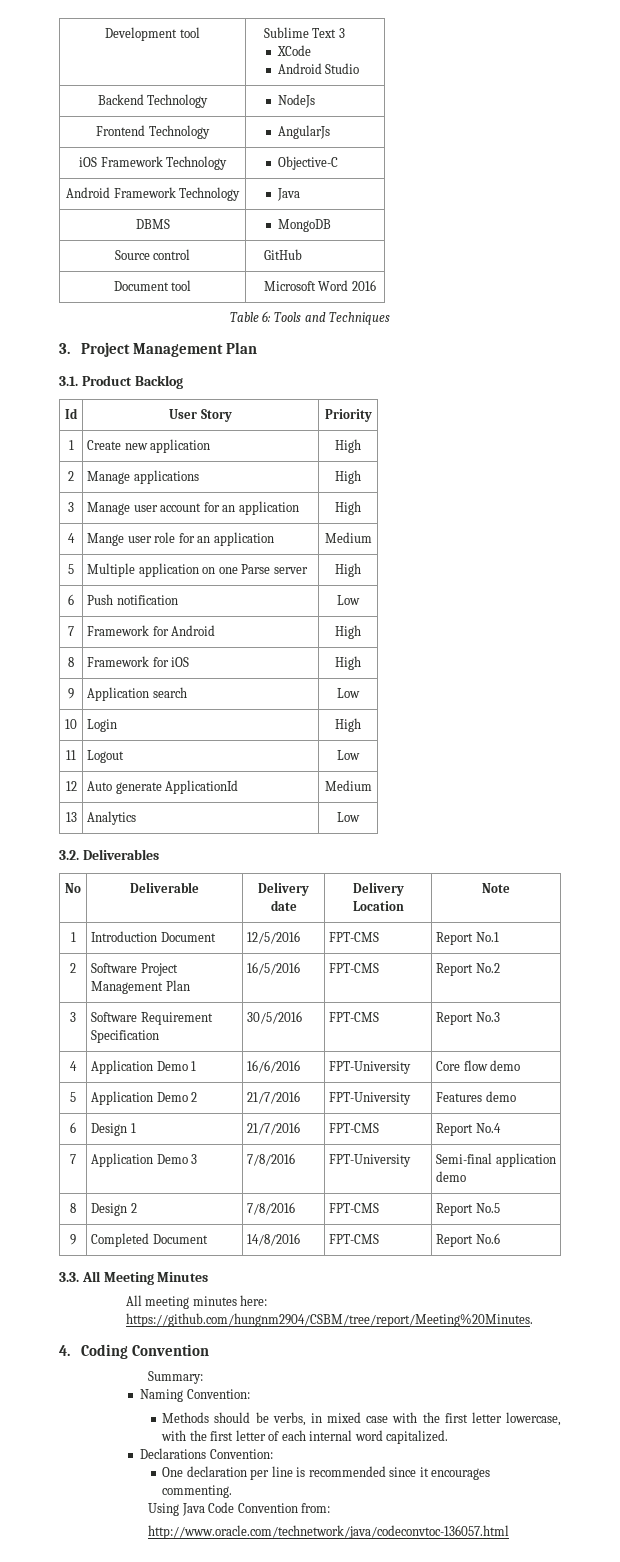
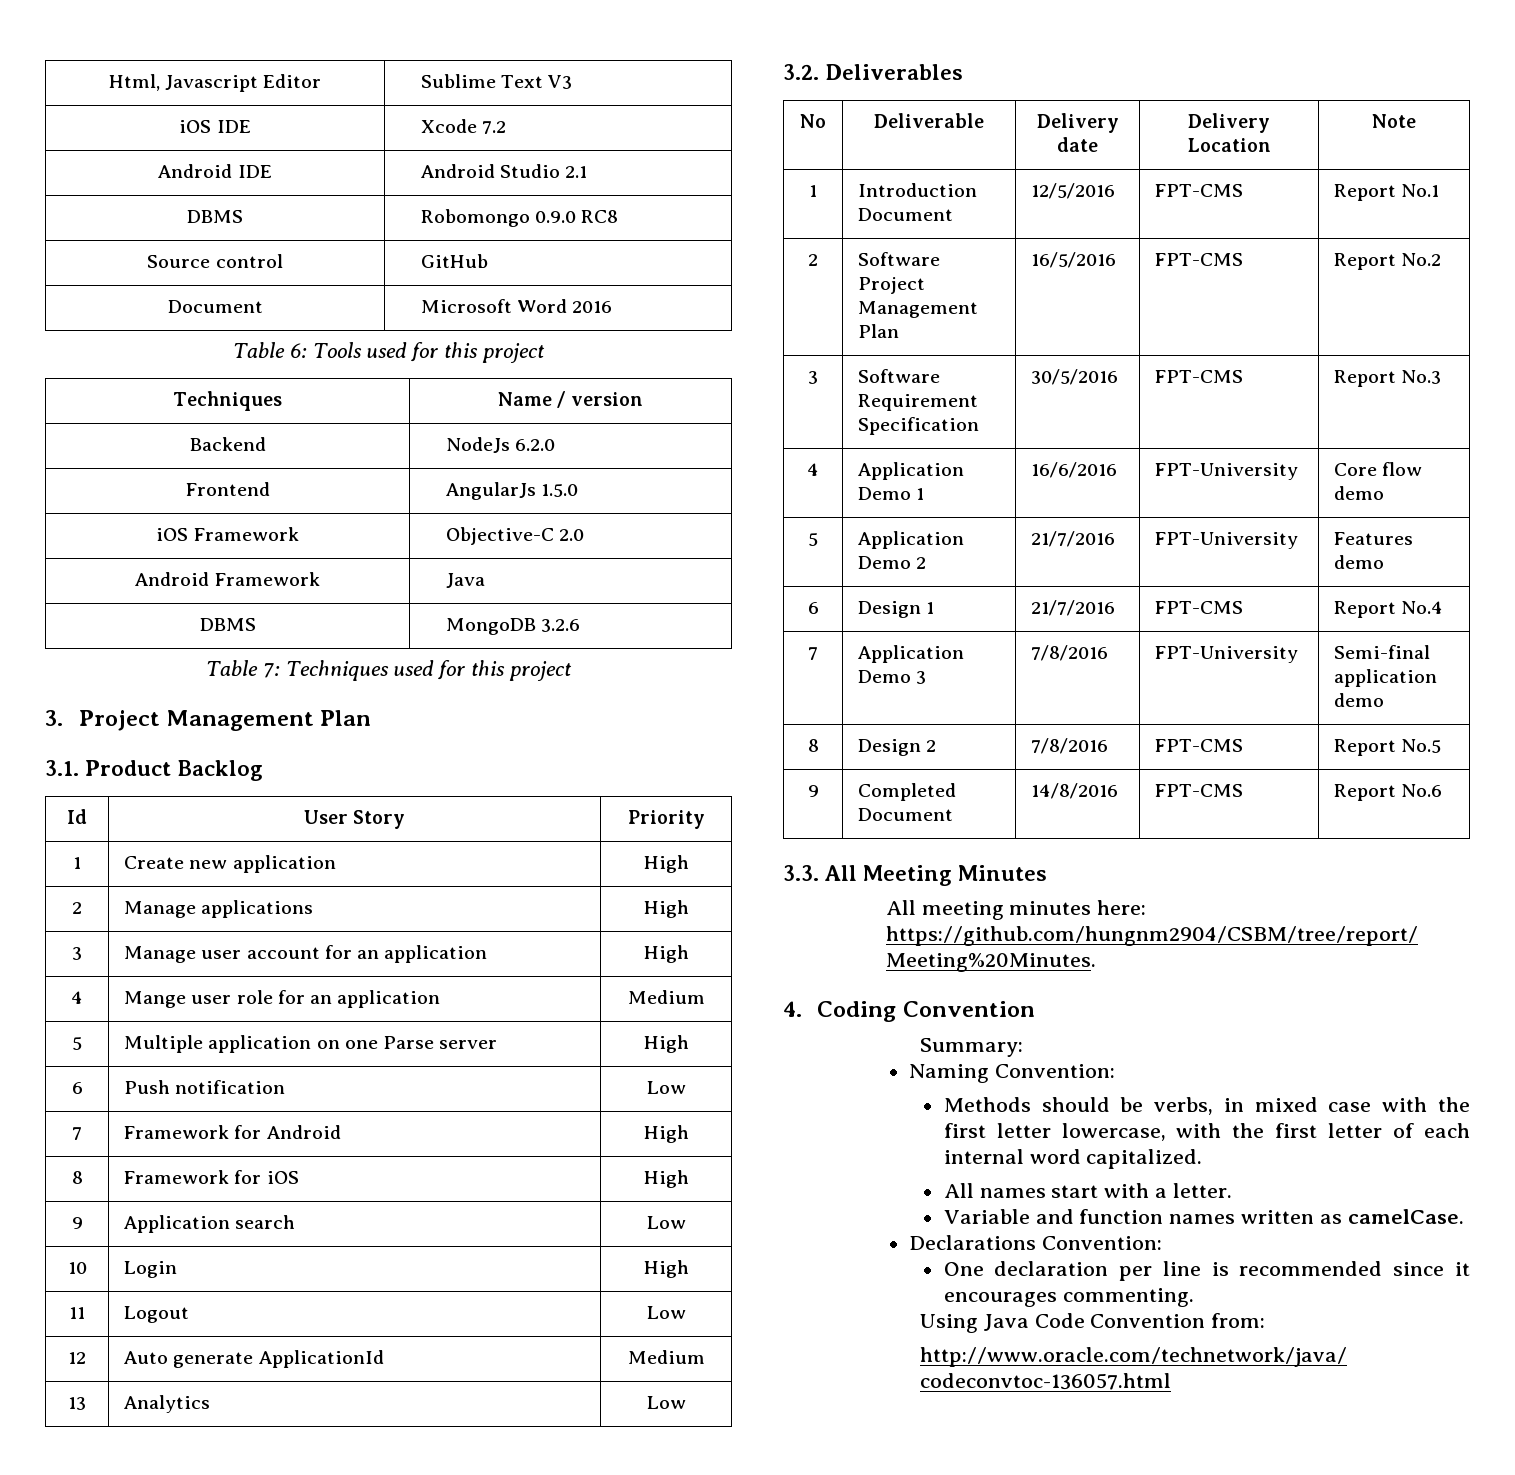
- Development tool | Sublime Text 3
- XCode
- Android Studio
- Backend Technology | NodeJs
- Frontend Technology | AngularJs
- iOS Framework Technology | Objective-C
- Android Framework Technology | Java
- DBMS | MongoDB
+ Html, Javascript Editor | Sublime Text V3
+ iOS IDE | Xcode 7.2
+ Android IDE | Android Studio 2.1
+ DBMS | Robomongo 0.9.0 RC8
- Document tool | Microsoft Word 2016
+ Document | Microsoft Word 2016
- Table 6: Tools and Techniques
+ Table 6: Tools used for this project
+ Techniques | Name / version
+ Backend | NodeJs 6.2.0
+ Frontend | AngularJs 1.5.0
+ iOS Framework | Objective-C 2.0
+ Android Framework | Java
+ DBMS | MongoDB 3.2.6
+ Table 7: Techniques used for this project
+ All names start with a letter.
+ Variable and function names written as camelCase.

